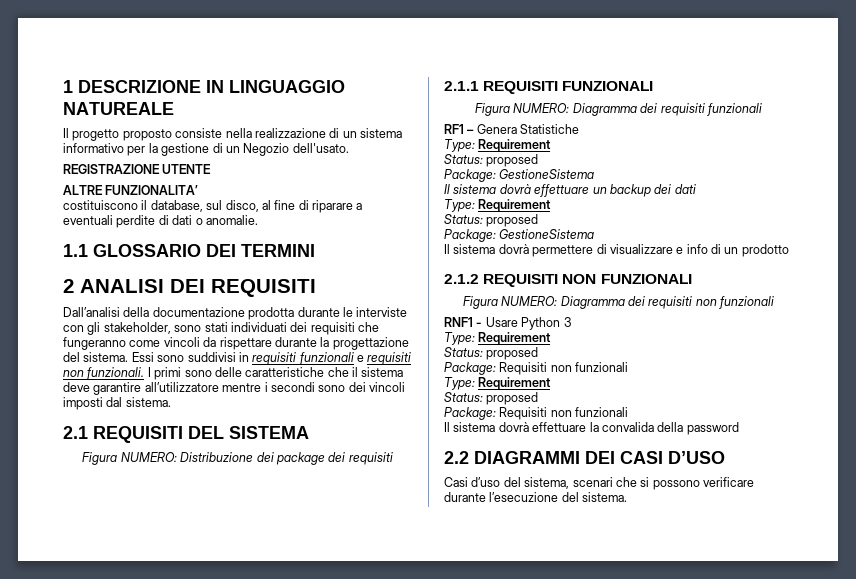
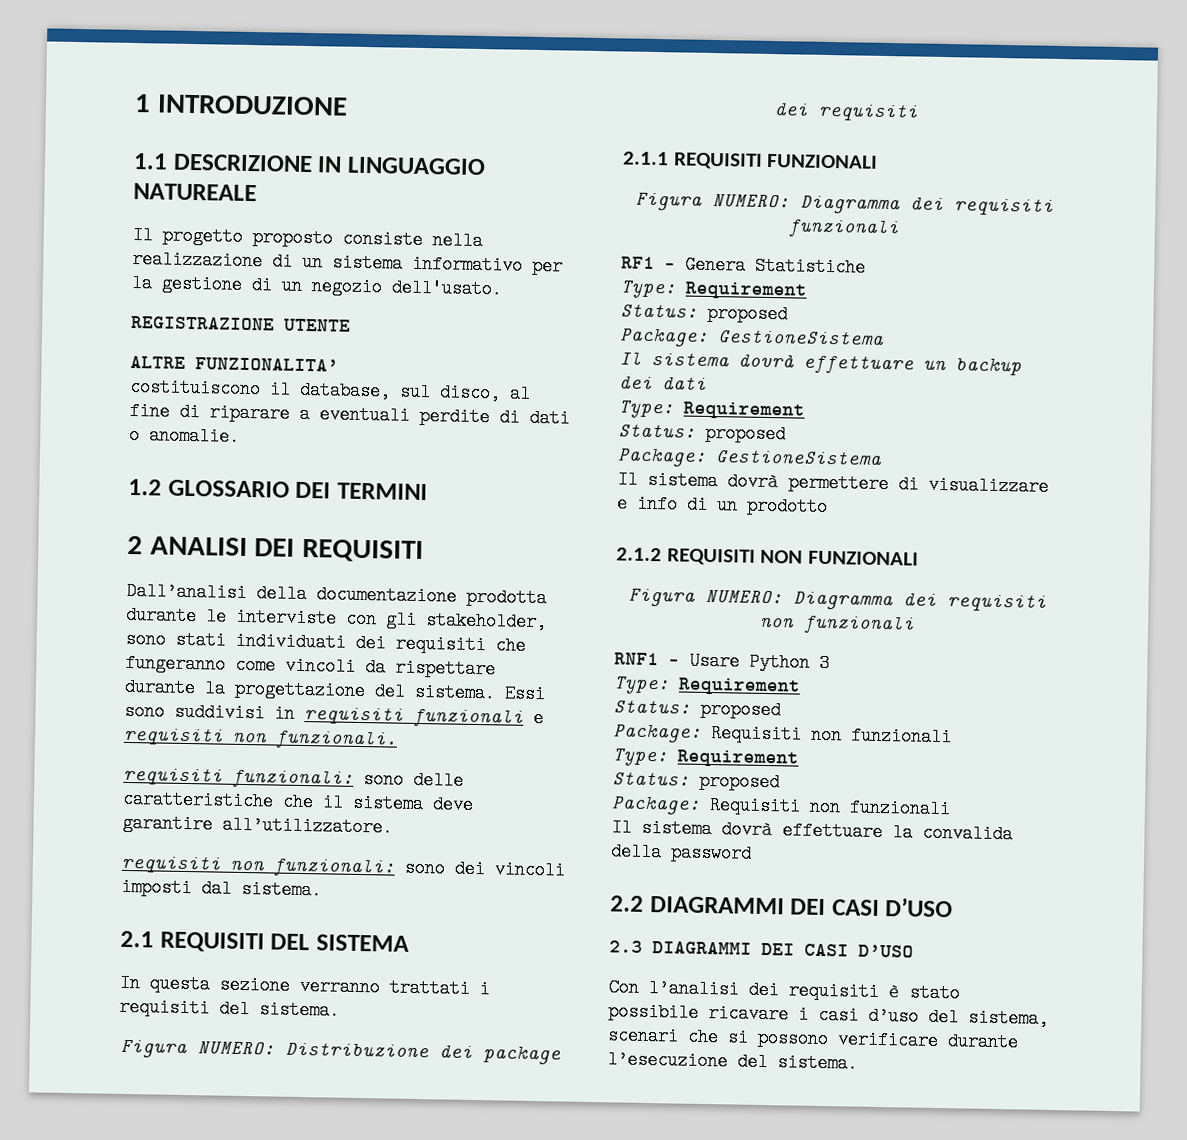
- 1 DESCRIZIONE IN LINGUAGGIO NATUREALE
+ 1 INTRODUZIONE
+ 1.1 DESCRIZIONE IN LINGUAGGIO NATUREALE
- Il progetto proposto consiste nella realizzazione di un sistema informativo per la gestione di un Negozio dell'usato.
+ Il progetto proposto consiste nella realizzazione di un sistema informativo per la gestione di un negozio dell'usato.
- 1.1 GLOSSARIO DEI TERMINI
+ 1.2 GLOSSARIO DEI TERMINI
- Essi sono suddivisi in requisiti funzionali e requisiti non funzionali. I primi sono delle caratteristiche che il sistema deve garantire all’utilizzatore mentre i secondi sono dei vincoli imposti dal sistema.
+ Essi sono suddivisi in requisiti funzionali e requisiti non funzionali.
+ requisiti funzionali: sono delle caratteristiche che il sistema deve garantire all’utilizzatore.
+ requisiti non funzionali: sono dei vincoli imposti dal sistema.
+ In questa sezione verranno trattati i requisiti del sistema.
- Casi d’uso del sistema, scenari che si possono verificare durante l’esecuzione del sistema.
+ 2.3 DIAGRAMMI DEI CASI D’USO
+ Con l’analisi dei requisiti è stato possibile ricavare i casi d’uso del sistema, scenari che si possono verificare durante l’esecuzione del sistema.

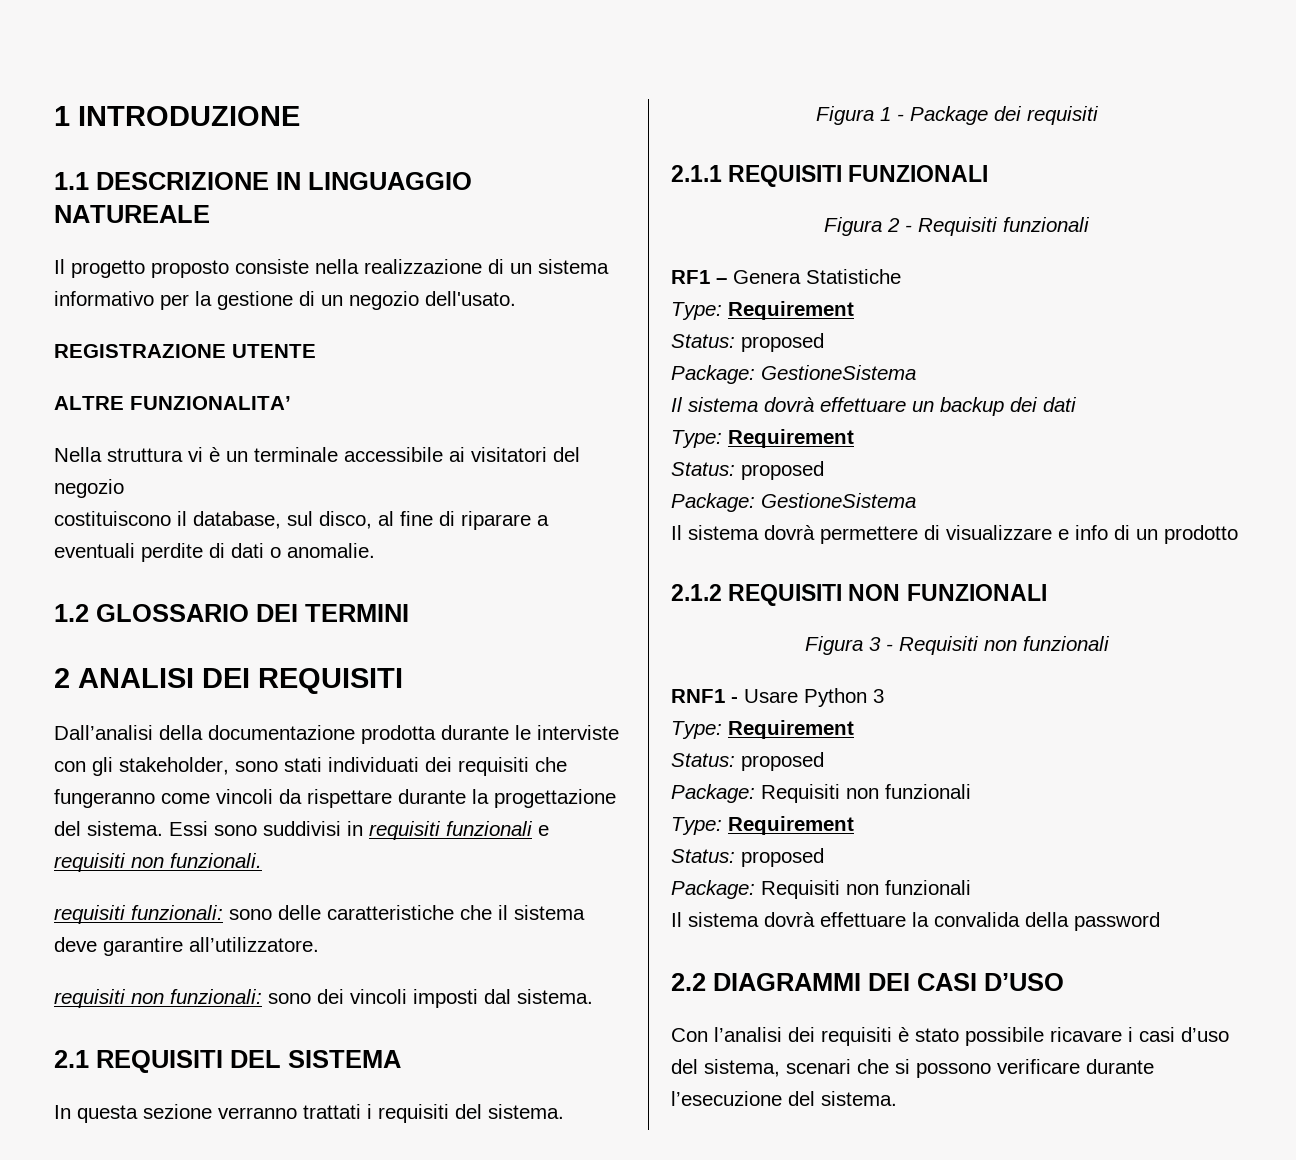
+ Nella struttura vi è un terminale accessibile ai visitatori del negozio
- Figura NUMERO: Distribuzione dei package dei requisiti
+ Figura 1 - Package dei requisiti
- Figura NUMERO: Diagramma dei requisiti funzionali
+ Figura 2 - Requisiti funzionali
- Figura NUMERO: Diagramma dei requisiti non funzionali
+ Figura 3 - Requisiti non funzionali
- 2.3 DIAGRAMMI DEI CASI D’USO

